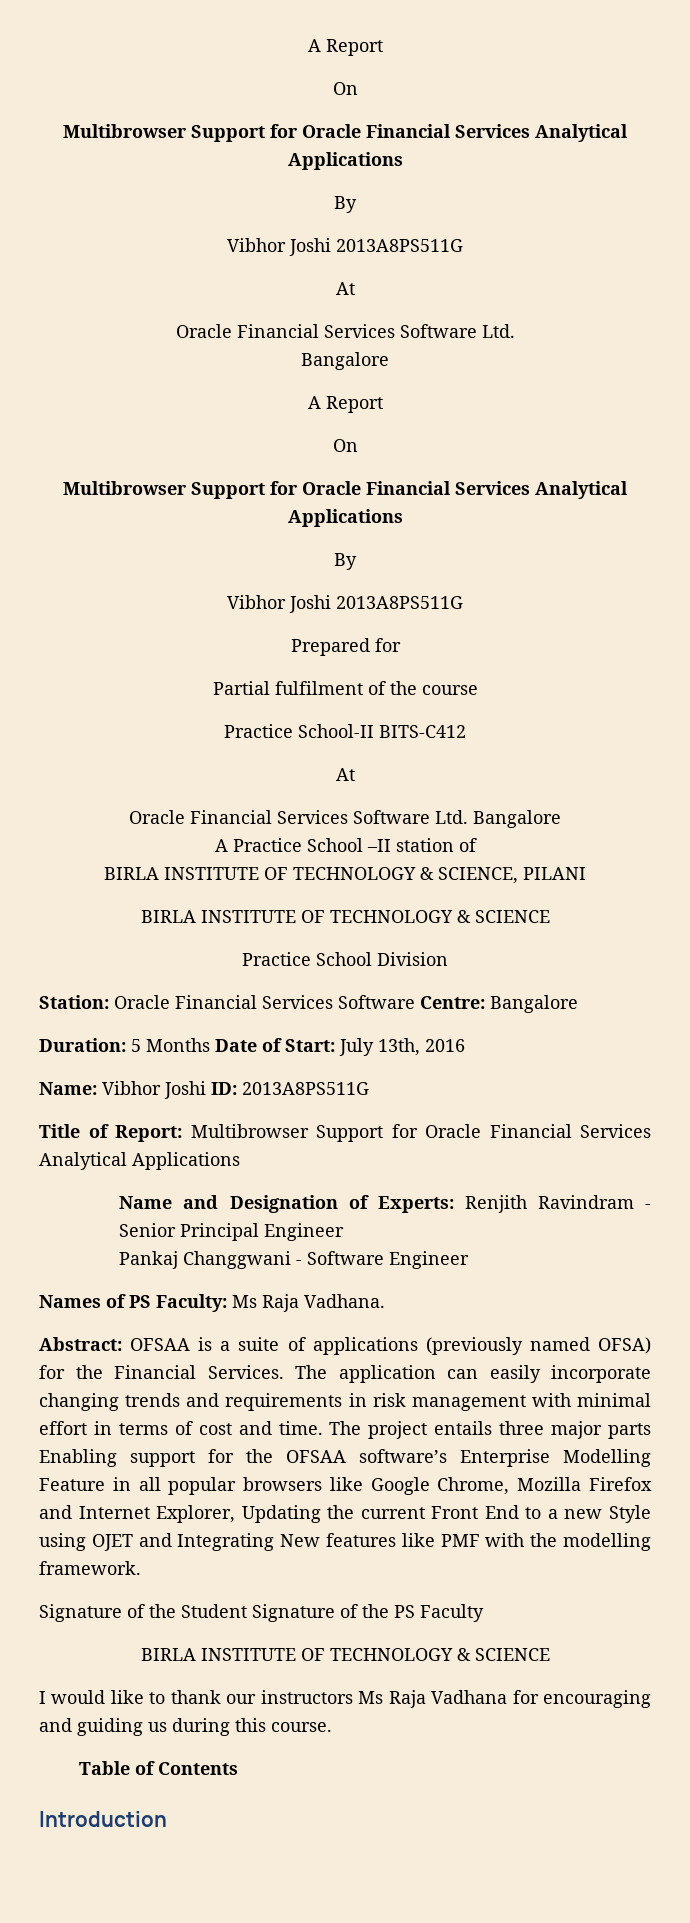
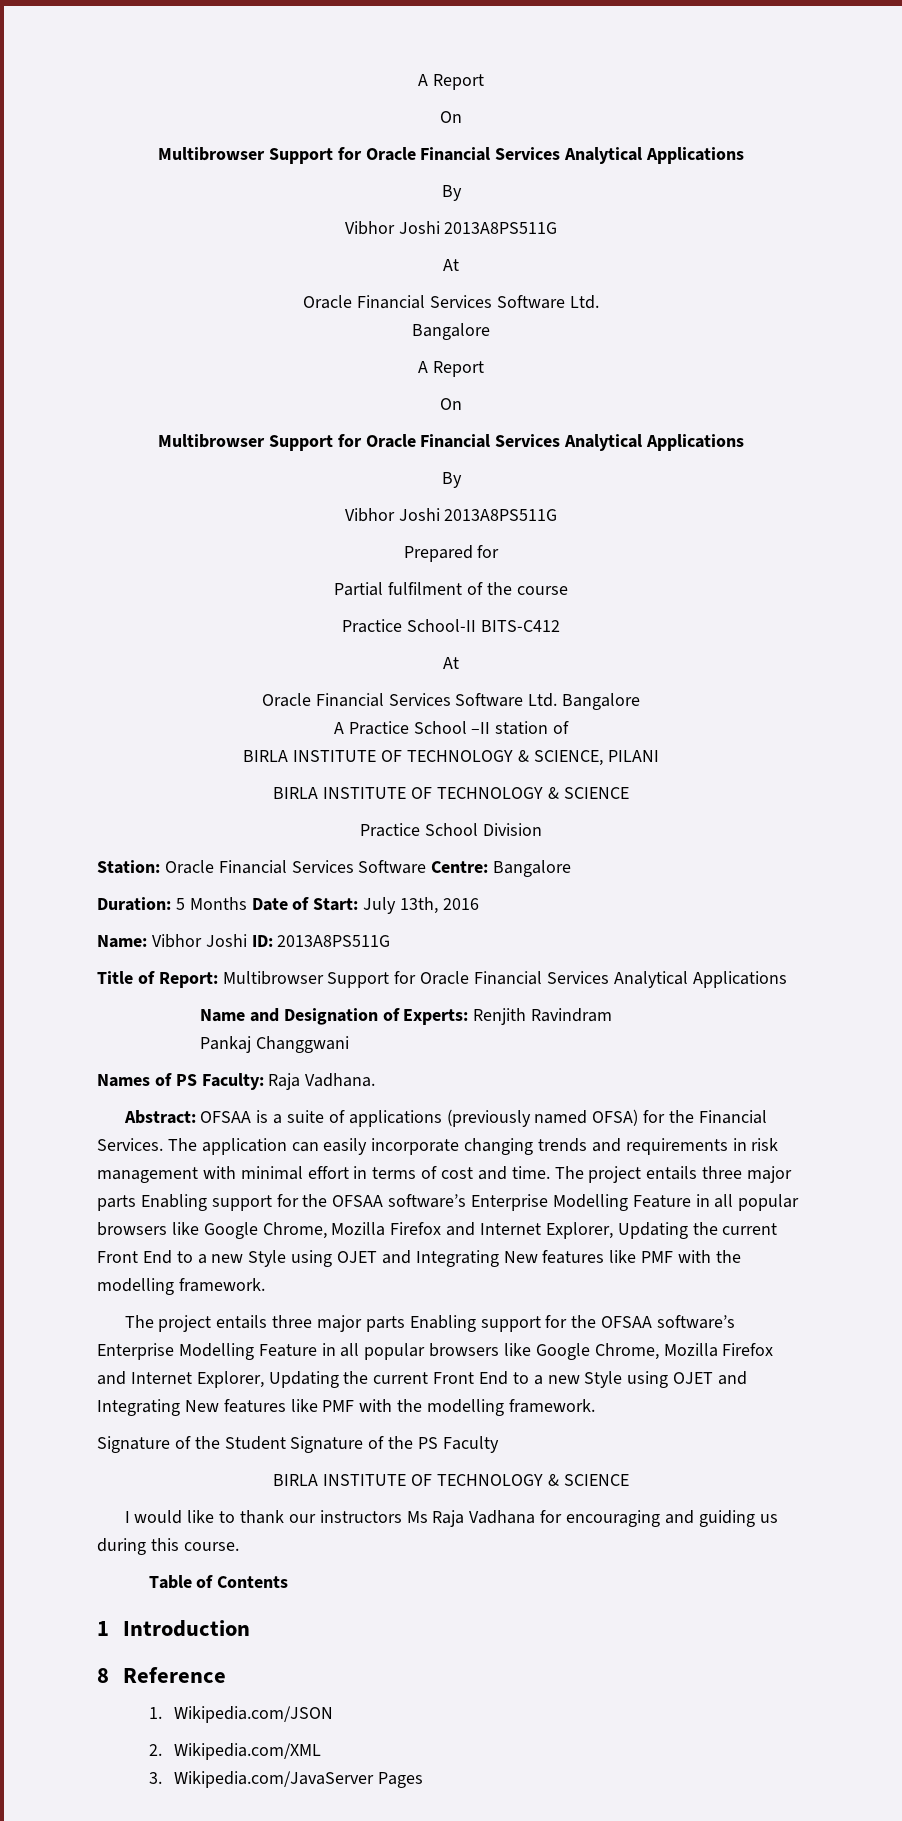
- Name and Designation of Experts: Renjith Ravindram - Senior Principal Engineer
+ Name and Designation of Experts: Renjith Ravindram
- Pankaj Changgwani - Software Engineer
+ Pankaj Changgwani
- Names of PS Faculty: Ms Raja Vadhana.
+ Names of PS Faculty: Raja Vadhana.
  The application can easily incorporate changing trends and requirements in risk management with minimal effort in terms of cost and time. The project entails three major parts Enabling support for the OFSAA software’s Enterprise Modelling Feature in all popular browsers like Google Chrome, Mozilla Firefox and Internet Explorer, Updating the current Front End to a new Style using OJET and Integrating New features like PMF with the modelling framework.
+ The project entails three major parts Enabling support for the OFSAA software’s Enterprise Modelling Feature in all popular browsers like Google Chrome, Mozilla Firefox and Internet Explorer, Updating the current Front End to a new Style using OJET and Integrating New features like PMF with the modelling framework.
- Introduction
+ 1 Introduction
+ 8 Reference
+ 1. Wikipedia.com/JSON
+ 2. Wikipedia.com/XML
+ 3. Wikipedia.com/JavaServer Pages

